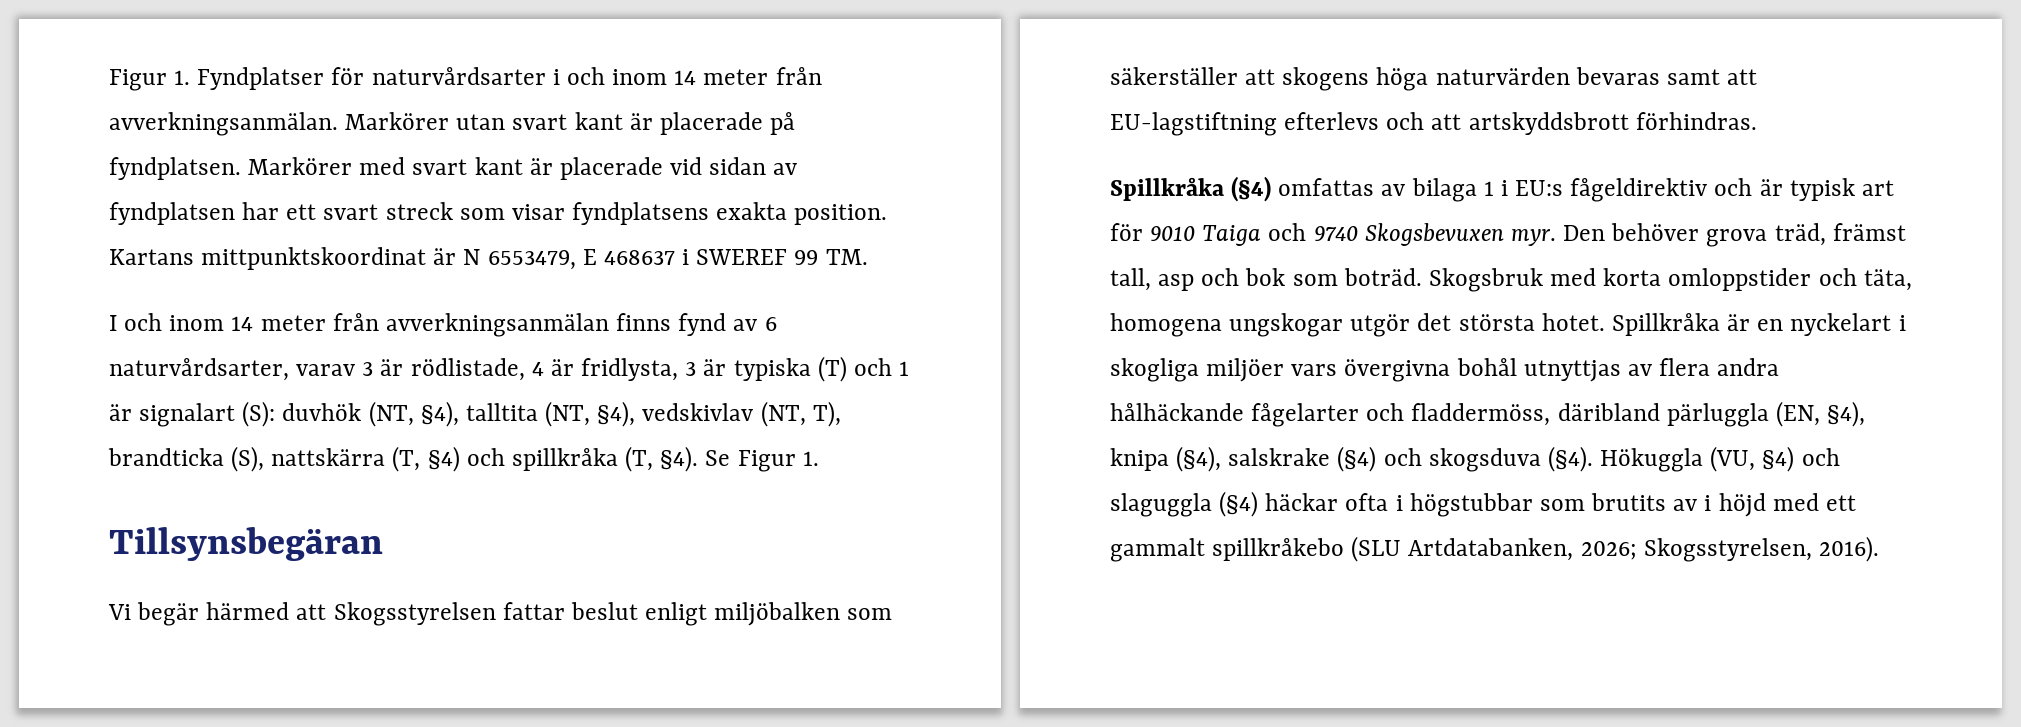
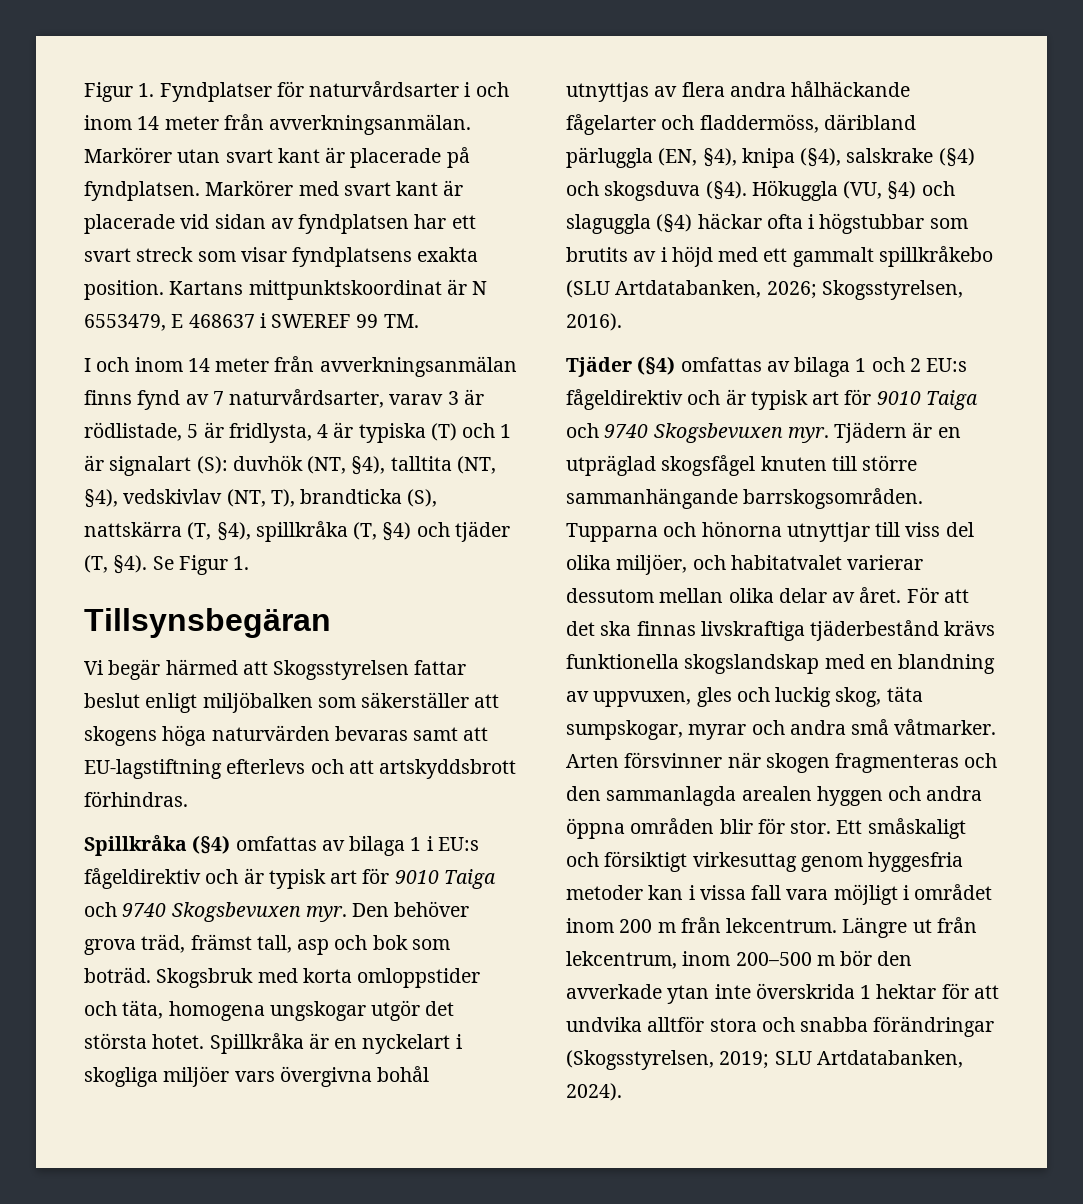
- I och inom 14 meter från avverkningsanmälan finns fynd av 6 naturvårdsarter, varav 3 är rödlistade, 4 är fridlysta, 3 är typiska (T) och 1 är signalart (S): duvhök (NT, §4), talltita (NT, §4), vedskivlav (NT, T), brandticka (S), nattskärra (T, §4) och spillkråka (T, §4).
+ I och inom 14 meter från avverkningsanmälan finns fynd av 7 naturvårdsarter, varav 3 är rödlistade, 5 är fridlysta, 4 är typiska (T) och 1 är signalart (S): duvhök (NT, §4), talltita (NT, §4), vedskivlav (NT, T), brandticka (S), nattskärra (T, §4), spillkråka (T, §4) och tjäder (T, §4).
+ Tjäder (§4) omfattas av bilaga 1 och 2 EU:s fågeldirektiv och är typisk art för 9010 Taiga och 9740 Skogsbevuxen myr. Tjädern är en utpräglad skogsfågel knuten till större sammanhängande barrskogsområden. Tupparna och hönorna utnyttjar till viss del olika miljöer, och habitatvalet varierar dessutom mellan olika delar av året. För att det ska finnas livskraftiga tjäderbestånd krävs funktionella skogslandskap med en blandning av uppvuxen, gles och luckig skog, täta sumpskogar, myrar och andra små våtmarker. Arten försvinner när skogen fragmenteras och den sammanlagda arealen hyggen och andra öppna områden blir för stor. Ett småskaligt och försiktigt virkesuttag genom hyggesfria metoder kan i vissa fall vara möjligt i området inom 200 m från lekcentrum. Längre ut från lekcentrum, inom 200–500 m bör den avverkade ytan inte överskrida 1 hektar för att undvika alltför stora och snabba förändringar (Skogsstyrelsen, 2019; SLU Artdatabanken, 2024).

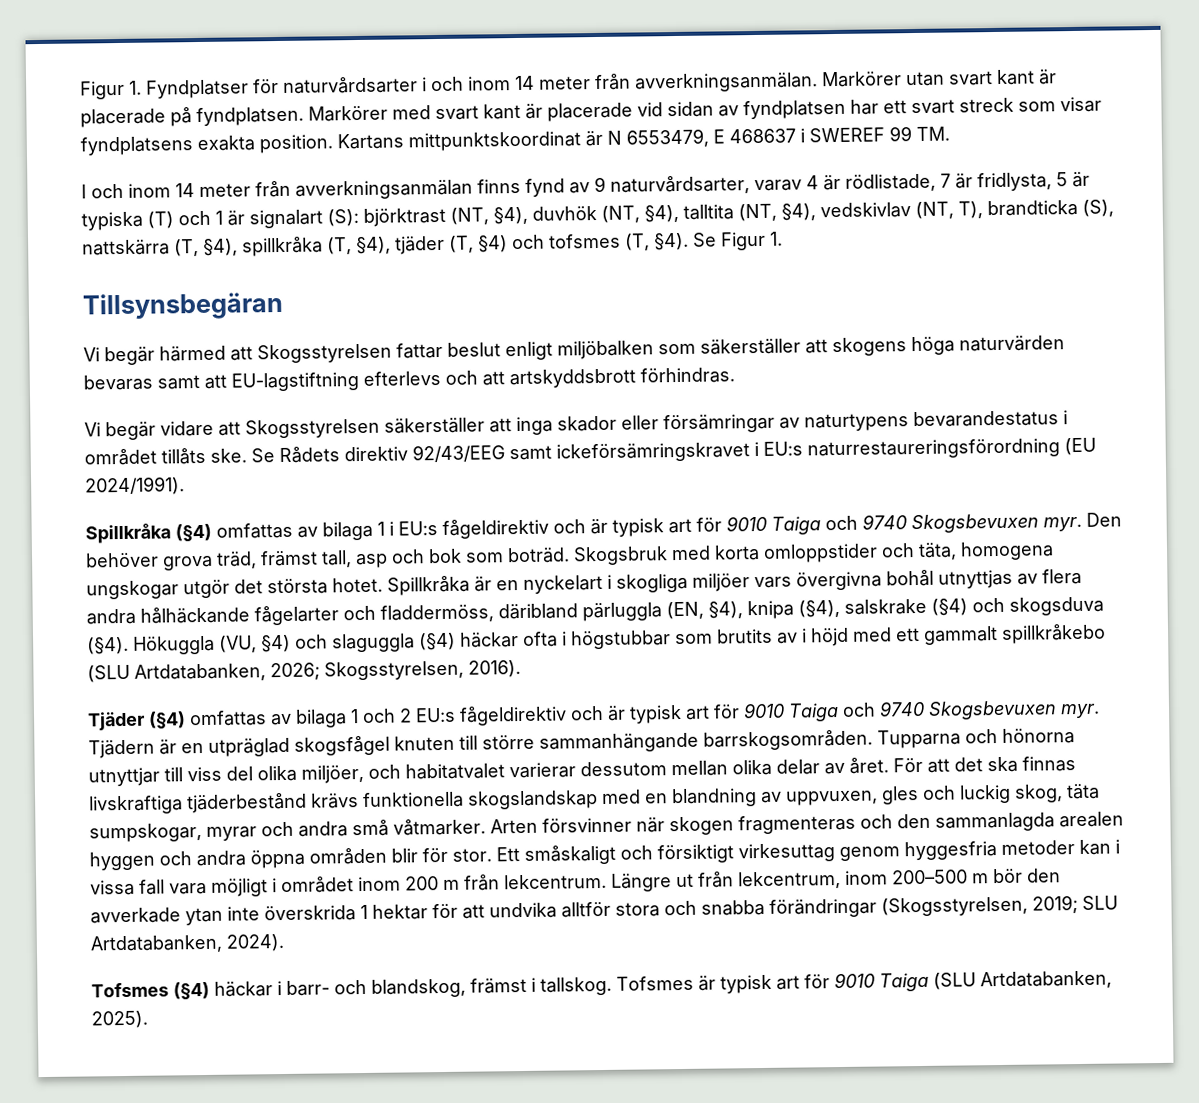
- I och inom 14 meter från avverkningsanmälan finns fynd av 7 naturvårdsarter, varav 3 är rödlistade, 5 är fridlysta, 4 är typiska (T) och 1 är signalart (S): duvhök (NT, §4), talltita (NT, §4), vedskivlav (NT, T), brandticka (S), nattskärra (T, §4), spillkråka (T, §4) och tjäder (T, §4).
+ I och inom 14 meter från avverkningsanmälan finns fynd av 9 naturvårdsarter, varav 4 är rödlistade, 7 är fridlysta, 5 är typiska (T) och 1 är signalart (S): björktrast (NT, §4), duvhök (NT, §4), talltita (NT, §4), vedskivlav (NT, T), brandticka (S), nattskärra (T, §4), spillkråka (T, §4), tjäder (T, §4) och tofsmes (T, §4).
+ Vi begär vidare att Skogsstyrelsen säkerställer att inga skador eller försämringar av naturtypens bevarandestatus i området tillåts ske. Se Rådets direktiv 92/43/EEG samt ickeförsämringskravet i EU:s naturrestaureringsförordning (EU 2024/1991).
+ Tofsmes (§4) häckar i barr- och blandskog, främst i tallskog. Tofsmes är typisk art för 9010 Taiga (SLU Artdatabanken, 2025).

